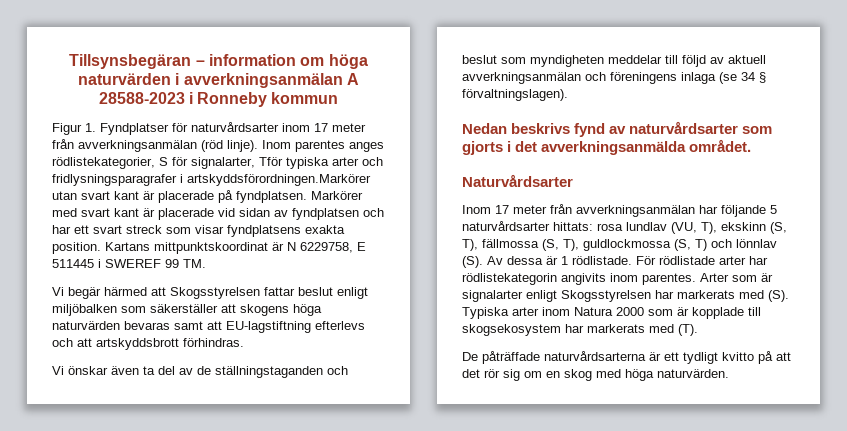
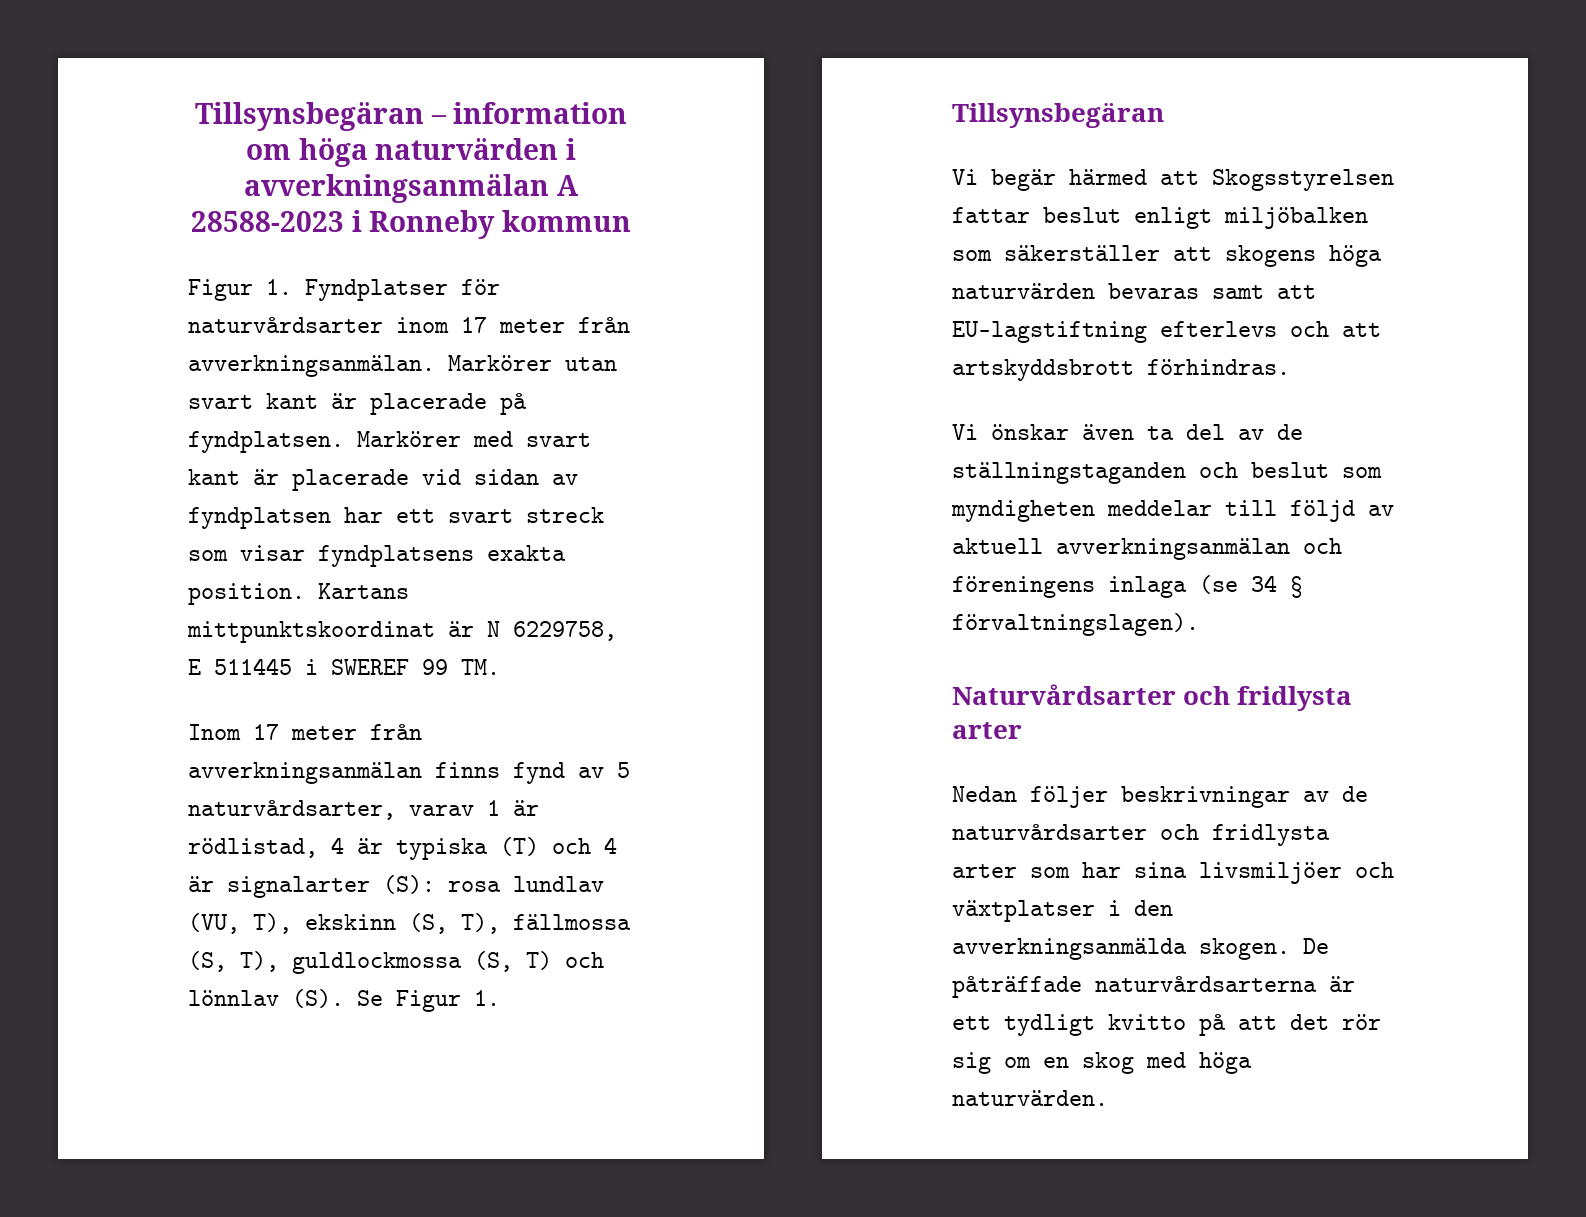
- Figur 1. Fyndplatser för naturvårdsarter inom 17 meter från avverkningsanmälan (röd linje). Inom parentes anges rödlistekategorier, S för signalarter, Tför typiska arter och fridlysningsparagrafer i artskyddsförordningen.Markörer utan svart kant är placerade på fyndplatsen.
+ Figur 1. Fyndplatser för naturvårdsarter inom 17 meter från avverkningsanmälan. Markörer utan svart kant är placerade på fyndplatsen.
- Markörer med svart kant är placerade vid sidan av fyndplatsen och har ett svart streck som visar fyndplatsens exakta position.
+ Markörer med svart kant är placerade vid sidan av fyndplatsen har ett svart streck som visar fyndplatsens exakta position.
+ Inom 17 meter från avverkningsanmälan finns fynd av 5 naturvårdsarter, varav 1 är rödlistad, 4 är typiska (T) och 4 är signalarter (S): rosa lundlav (VU, T), ekskinn (S, T), fällmossa (S, T), guldlockmossa (S, T) och lönnlav (S). Se Figur 1.
+ Tillsynsbegäran
- Nedan beskrivs fynd av naturvårdsarter som gjorts i det avverkningsanmälda området.
- Naturvårdsarter
- Inom 17 meter från avverkningsanmälan har följande 5 naturvårdsarter hittats: rosa lundlav (VU, T), ekskinn (S, T), fällmossa (S, T), guldlockmossa (S, T) och lönnlav (S). Av dessa är 1 rödlistade. För rödlistade arter har rödlistekategorin angivits inom parentes. Arter som är signalarter enligt Skogsstyrelsen har markerats med (S). Typiska arter inom Natura 2000 som är kopplade till skogsekosystem har markerats med (T).
- De påträffade naturvårdsarterna är ett tydligt kvitto på att det rör sig om en skog med höga naturvärden.
+ Naturvårdsarter och fridlysta arter
+ Nedan följer beskrivningar av de naturvårdsarter och fridlysta arter som har sina livsmiljöer och växtplatser i den avverkningsanmälda skogen. De påträffade naturvårdsarterna är ett tydligt kvitto på att det rör sig om en skog med höga naturvärden.

